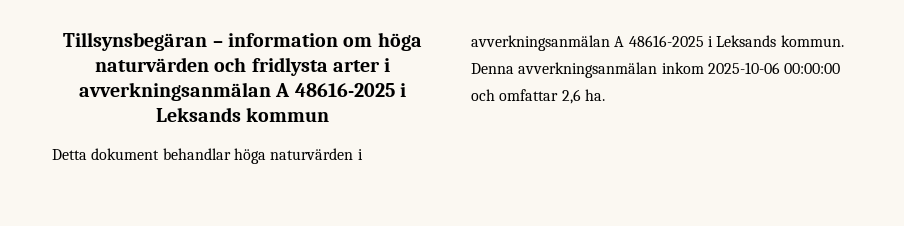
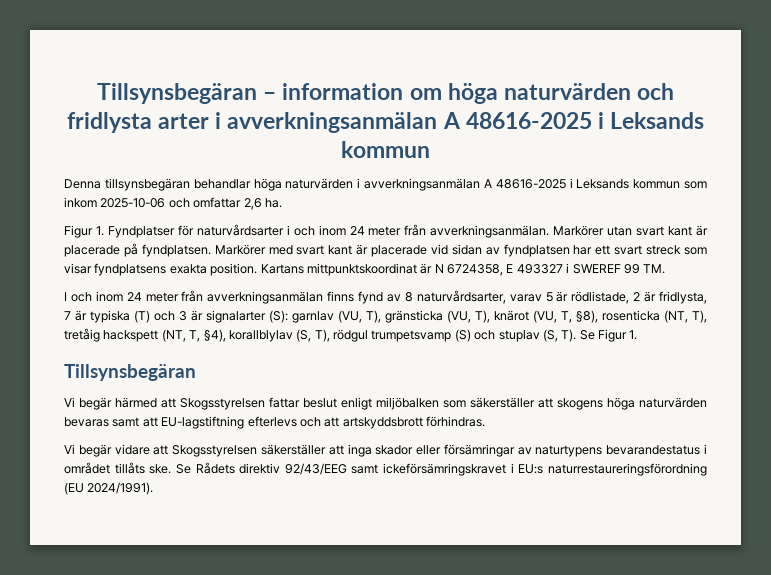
- Detta dokument behandlar höga naturvärden i avverkningsanmälan A 48616-2025 i Leksands kommun. Denna avverkningsanmälan inkom 2025-10-06 00:00:00 och omfattar 2,6 ha.
+ Denna tillsynsbegäran behandlar höga naturvärden i avverkningsanmälan A 48616-2025 i Leksands kommun som inkom 2025-10-06 och omfattar 2,6 ha.
+ Figur 1. Fyndplatser för naturvårdsarter i och inom 24 meter från avverkningsanmälan. Markörer utan svart kant är placerade på fyndplatsen. Markörer med svart kant är placerade vid sidan av fyndplatsen har ett svart streck som visar fyndplatsens exakta position. Kartans mittpunktskoordinat är N 6724358, E 493327 i SWEREF 99 TM.
+ I och inom 24 meter från avverkningsanmälan finns fynd av 8 naturvårdsarter, varav 5 är rödlistade, 2 är fridlysta, 7 är typiska (T) och 3 är signalarter (S): garnlav (VU, T), gränsticka (VU, T), knärot (VU, T, §8), rosenticka (NT, T), tretåig hackspett (NT, T, §4), korallblylav (S, T), rödgul trumpetsvamp (S) och stuplav (S, T). Se Figur 1.
+ Tillsynsbegäran
+ Vi begär härmed att Skogsstyrelsen fattar beslut enligt miljöbalken som säkerställer att skogens höga naturvärden bevaras samt att EU-lagstiftning efterlevs och att artskyddsbrott förhindras.
+ Vi begär vidare att Skogsstyrelsen säkerställer att inga skador eller försämringar av naturtypens bevarandestatus i området tillåts ske. Se Rådets direktiv 92/43/EEG samt ickeförsämringskravet i EU:s naturrestaureringsförordning (EU 2024/1991).

